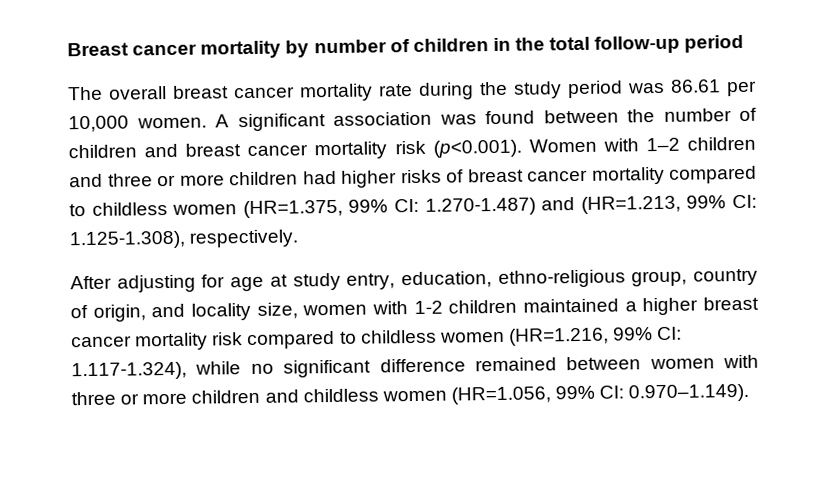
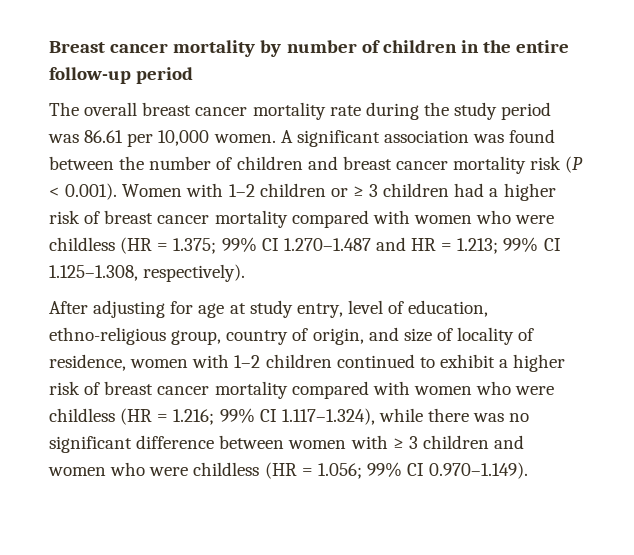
- Breast cancer mortality by number of children in the total follow-up period
+ Breast cancer mortality by number of children in the entire follow-up period
- A significant association was found between the number of children and breast cancer mortality risk (p<0.001). Women with 1–2 children and three or more children had higher risks of breast cancer mortality compared to childless women (HR=1.375, 99% CI: 1.270-1.487) and (HR=1.213, 99% CI: 1.125-1.308), respectively.
+ A significant association was found between the number of children and breast cancer mortality risk (P < 0.001). Women with 1–2 children or ≥ 3 children had a higher risk of breast cancer mortality compared with women who were childless (HR = 1.375; 99% CI 1.270–1.487 and HR = 1.213; 99% CI 1.125–1.308, respectively).
- After adjusting for age at study entry, education, ethno-religious group, country of origin, and locality size, women with 1-2 children maintained a higher breast cancer mortality risk compared to childless women (HR=1.216, 99% CI: 1.117-1.324), while no significant difference remained between women with three or more children and childless women (HR=1.056, 99% CI: 0.970–1.149).
+ After adjusting for age at study entry, level of education, ethno-religious group, country of origin, and size of locality of residence, women with 1–2 children continued to exhibit a higher risk of breast cancer mortality compared with women who were childless (HR = 1.216; 99% CI 1.117–1.324), while there was no significant difference between women with ≥ 3 children and women who were childless (HR = 1.056; 99% CI 0.970–1.149).

